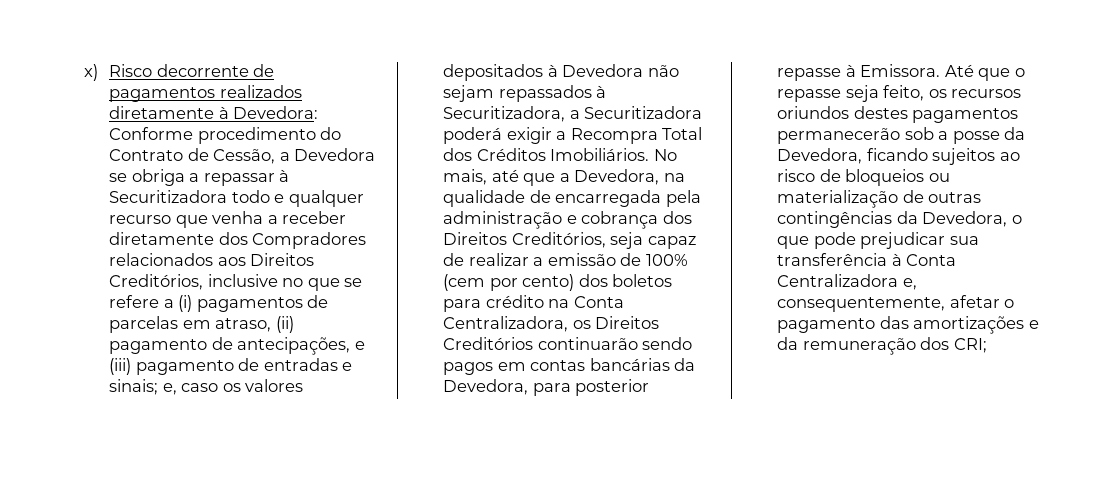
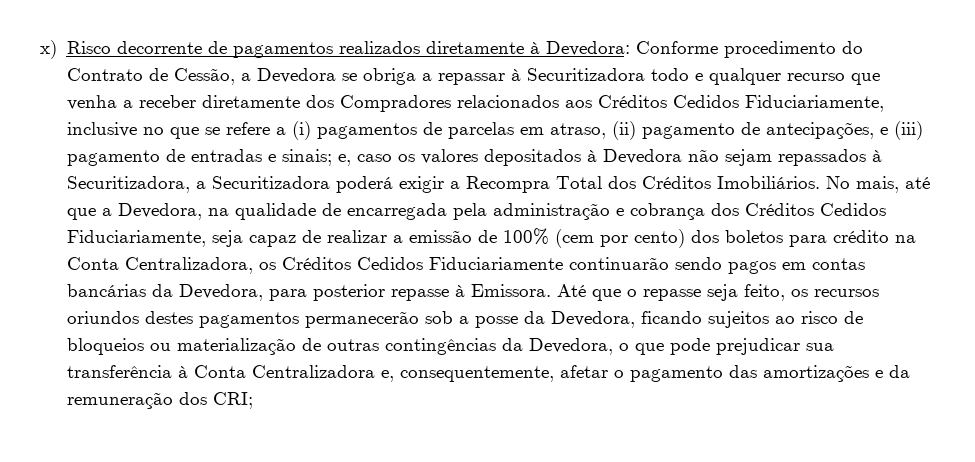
- Conforme procedimento do Contrato de Cessão, a Devedora se obriga a repassar à Securitizadora todo e qualquer recurso que venha a receber diretamente dos Compradores relacionados aos Direitos Creditórios, inclusive no que se refere a (i) pagamentos de parcelas em atraso, (ii) pagamento de antecipações, e (iii) pagamento de entradas e sinais;
+ Conforme procedimento do Contrato de Cessão, a Devedora se obriga a repassar à Securitizadora todo e qualquer recurso que venha a receber diretamente dos Compradores relacionados aos Créditos Cedidos Fiduciariamente, inclusive no que se refere a (i) pagamentos de parcelas em atraso, (ii) pagamento de antecipações, e (iii) pagamento de entradas e sinais;
- No mais, até que a Devedora, na qualidade de encarregada pela administração e cobrança dos Direitos Creditórios, seja capaz de realizar a emissão de 100% (cem por cento) dos boletos para crédito na Conta Centralizadora, os Direitos Creditórios continuarão sendo pagos em contas bancárias da Devedora, para posterior repasse à Emissora.
+ No mais, até que a Devedora, na qualidade de encarregada pela administração e cobrança dos Créditos Cedidos Fiduciariamente, seja capaz de realizar a emissão de 100% (cem por cento) dos boletos para crédito na Conta Centralizadora, os Créditos Cedidos Fiduciariamente continuarão sendo pagos em contas bancárias da Devedora, para posterior repasse à Emissora.

